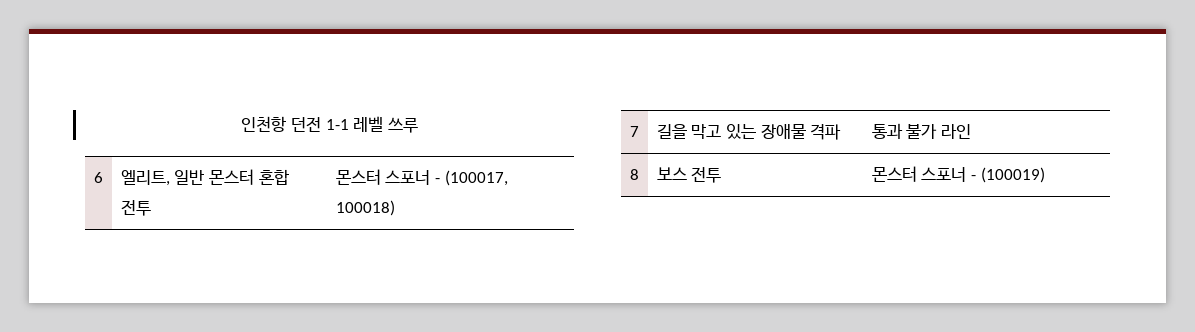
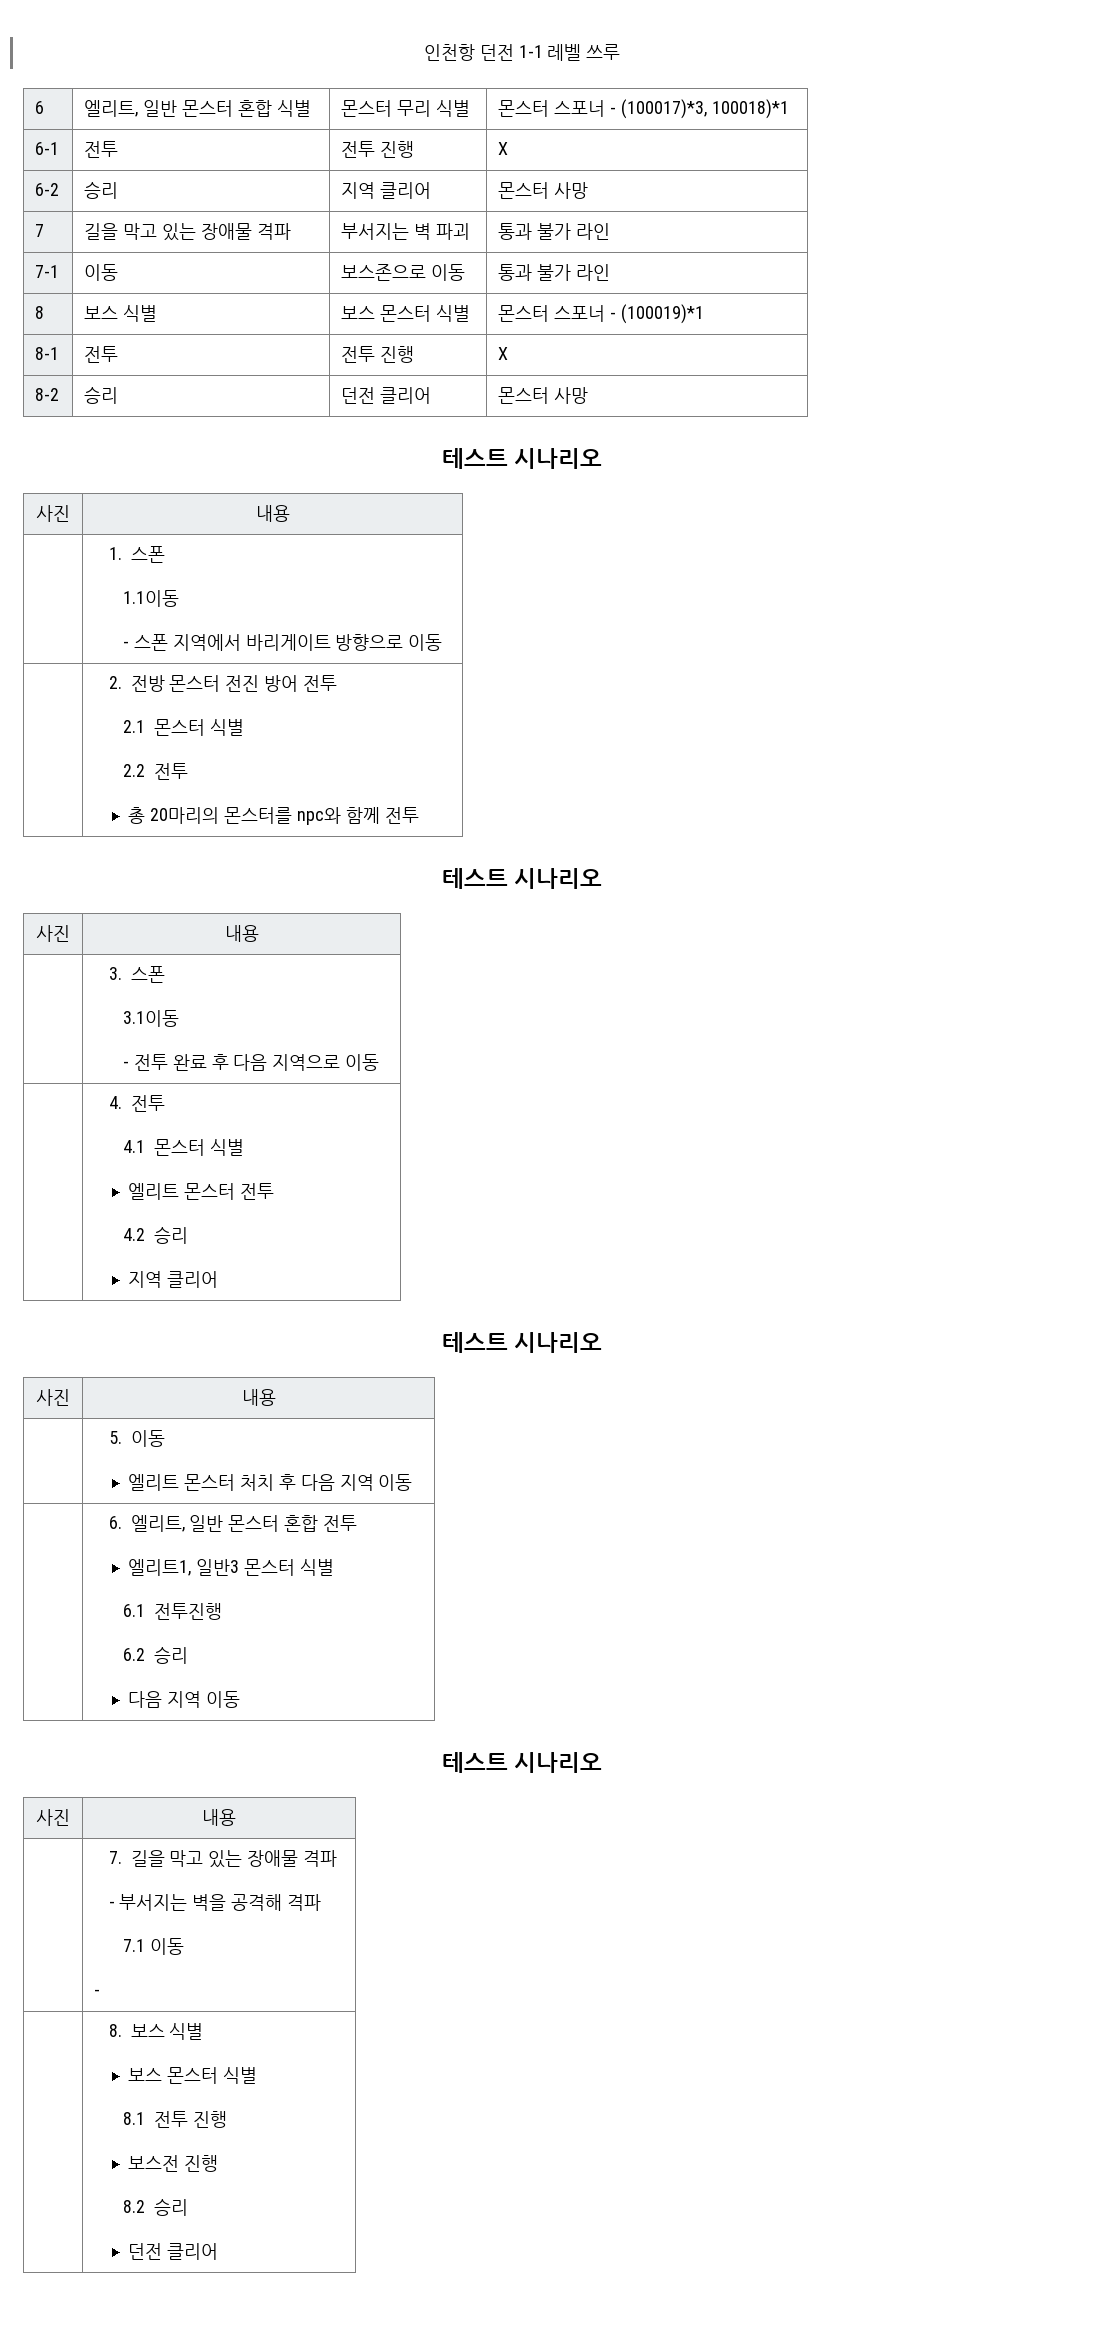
- 6 | 엘리트, 일반 몬스터 혼합 전투 | 몬스터 스포너 - (100017, 100018)
+ 6 | 엘리트, 일반 몬스터 혼합 식별 | 몬스터 무리 식별 | 몬스터 스포너 - (100017)*3, 100018)*1
+ 6-1 | 전투 | 전투 진행 | X
+ 6-2 | 승리 | 지역 클리어 | 몬스터 사망
- 7 | 길을 막고 있는 장애물 격파 | 통과 불가 라인
+ 7 | 길을 막고 있는 장애물 격파 | 부서지는 벽 파괴 | 통과 불가 라인
+ 7-1 | 이동 | 보스존으로 이동 | 통과 불가 라인
- 8 | 보스 전투 | 몬스터 스포너 - (100019)
+ 8 | 보스 식별 | 보스 몬스터 식별 | 몬스터 스포너 - (100019)*1
+ 8-1 | 전투 | 전투 진행 | X
+ 8-2 | 승리 | 던전 클리어 | 몬스터 사망
+ 테스트 시나리오
+ 사진 | 내용
+ | 1. 스폰
+ 1.1이동
+ - 스폰 지역에서 바리게이트 방향으로 이동
+ | 2. 전방 몬스터 전진 방어 전투
+ 2.1 몬스터 식별
+ 2.2 전투
+ 총 20마리의 몬스터를 npc와 함께 전투
+ 테스트 시나리오
+ 사진 | 내용
+ | 3. 스폰
+ 3.1이동
+ - 전투 완료 후 다음 지역으로 이동
+ | 4. 전투
+ 4.1 몬스터 식별
+ 엘리트 몬스터 전투
+ 4.2 승리
+ 지역 클리어
+ 테스트 시나리오
+ 사진 | 내용
+ | 5. 이동
+ 엘리트 몬스터 처치 후 다음 지역 이동
+ | 6. 엘리트, 일반 몬스터 혼합 전투
+ 엘리트1, 일반3 몬스터 식별
+ 6.1 전투진행
+ 6.2 승리
+ 다음 지역 이동
+ 테스트 시나리오
+ 사진 | 내용
+ | 7. 길을 막고 있는 장애물 격파
+ - 부서지는 벽을 공격해 격파
+ 7.1 이동
+ -
+ | 8. 보스 식별
+ 보스 몬스터 식별
+ 8.1 전투 진행
+ 보스전 진행
+ 8.2 승리
+ 던전 클리어

